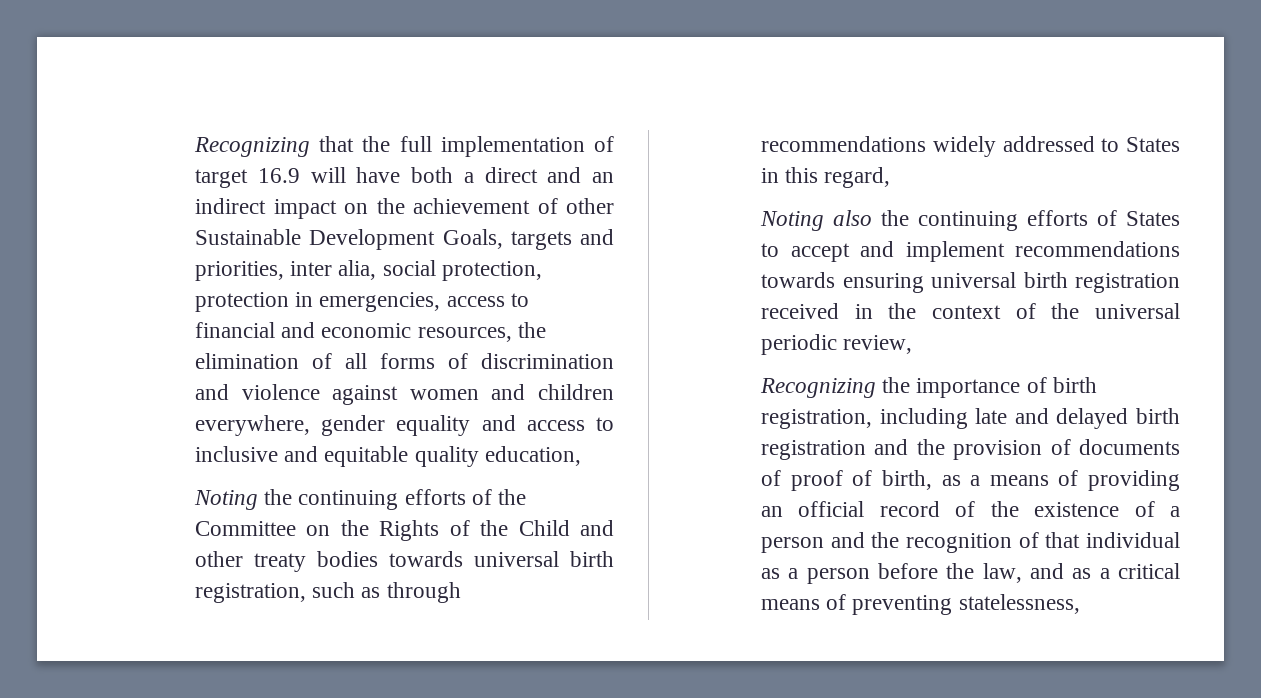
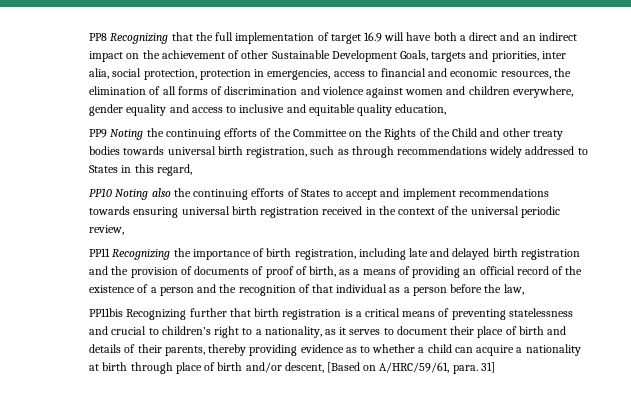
- Recognizing that the full implementation of target 16.9 will have both a direct and an indirect impact on the achievement of other Sustainable Development Goals, targets and priorities, inter alia, social protection, protection in emergencies, access to financial and economic resources, the elimination of all forms of discrimination and violence against women and children everywhere, gender equality and access to inclusive and equitable quality education,
+ PP8 Recognizing that the full implementation of target 16.9 will have both a direct and an indirect impact on the achievement of other Sustainable Development Goals, targets and priorities, inter alia, social protection, protection in emergencies, access to financial and economic resources, the elimination of all forms of discrimination and violence against women and children everywhere, gender equality and access to inclusive and equitable quality education,
- Noting the continuing efforts of the Committee on the Rights of the Child and other treaty bodies towards universal birth registration, such as through recommendations widely addressed to States in this regard,
+ PP9 Noting the continuing efforts of the Committee on the Rights of the Child and other treaty bodies towards universal birth registration, such as through recommendations widely addressed to States in this regard,
- Noting also the continuing efforts of States to accept and implement recommendations towards ensuring universal birth registration received in the context of the universal periodic review,
+ PP10 Noting also the continuing efforts of States to accept and implement recommendations towards ensuring universal birth registration received in the context of the universal periodic review,
- Recognizing the importance of birth registration, including late and delayed birth registration and the provision of documents of proof of birth, as a means of providing an official record of the existence of a person and the recognition of that individual as a person before the law, and as a critical means of preventing statelessness,
+ PP11 Recognizing the importance of birth registration, including late and delayed birth registration and the provision of documents of proof of birth, as a means of providing an official record of the existence of a person and the recognition of that individual as a person before the law,
+ PP11bis Recognizing further that birth registration is a critical means of preventing statelessness and crucial to children’s right to a nationality, as it serves to document their place of birth and details of their parents, thereby providing evidence as to whether a child can acquire a nationality at birth through place of birth and/or descent, [Based on A/HRC/59/61, para. 31]

